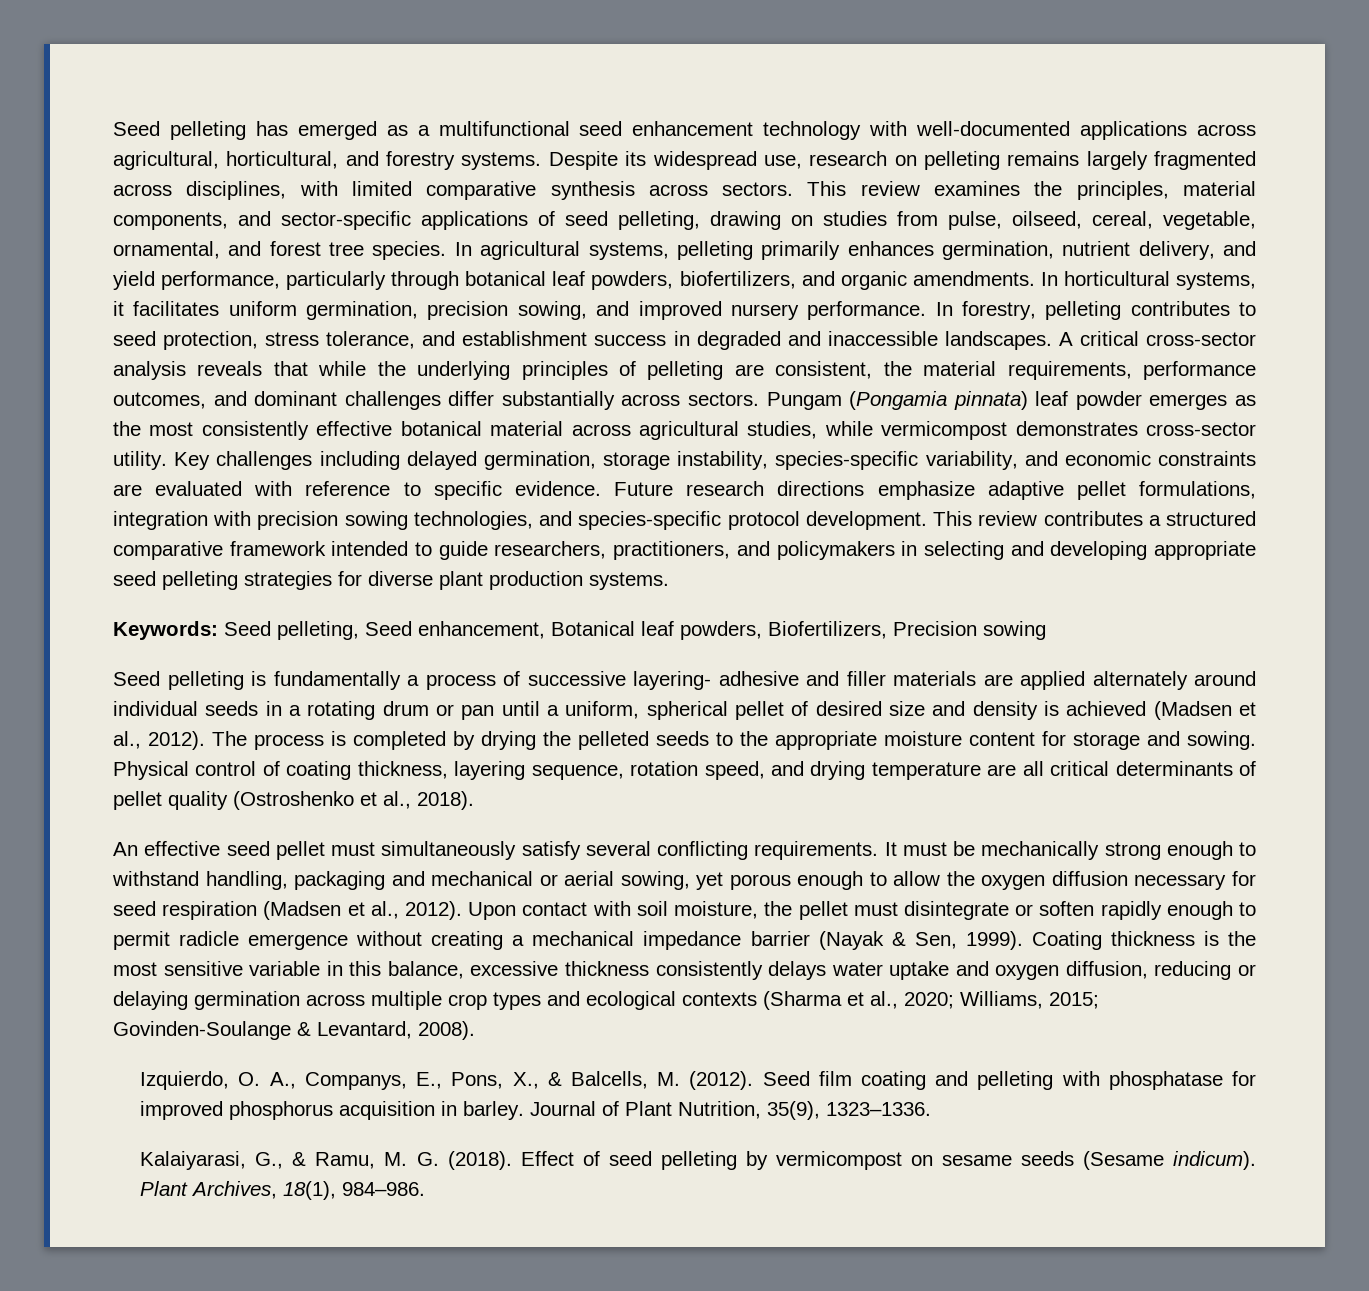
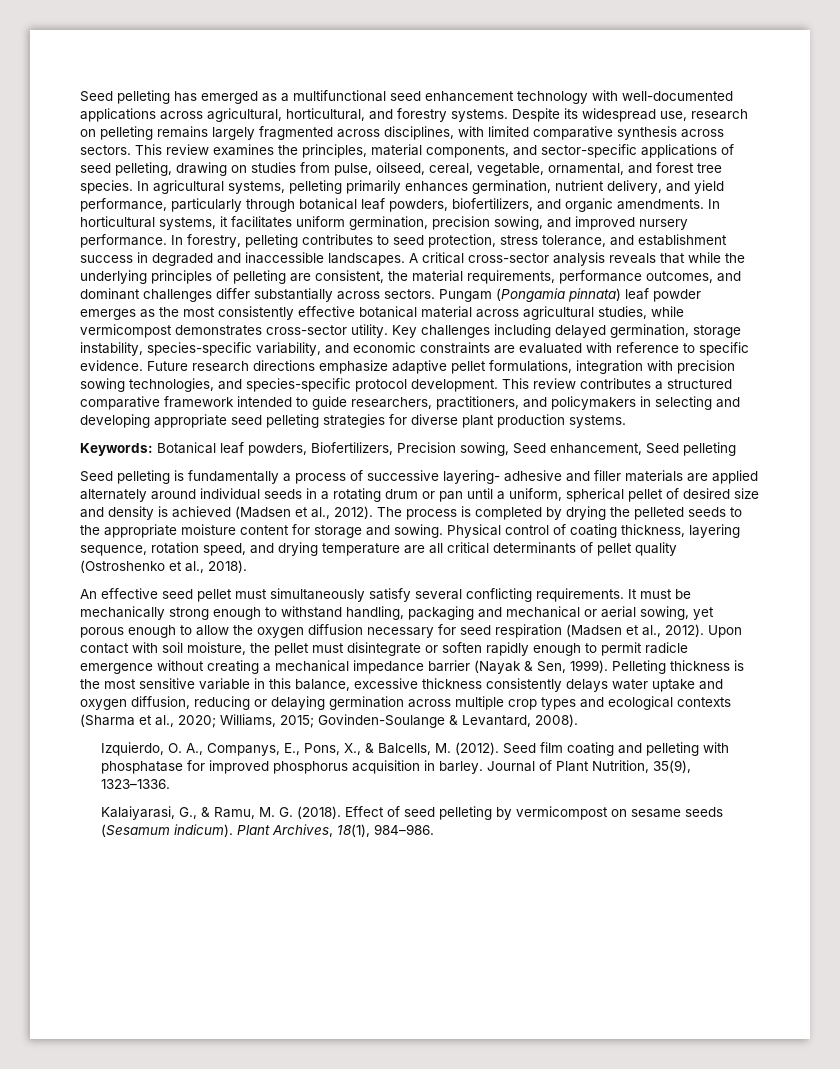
- Keywords: Seed pelleting, Seed enhancement, Botanical leaf powders, Biofertilizers, Precision sowing
+ Keywords: Botanical leaf powders, Biofertilizers, Precision sowing, Seed enhancement, Seed pelleting
- Coating thickness is the most sensitive variable in this balance, excessive thickness consistently delays water uptake and oxygen diffusion, reducing or delaying germination across multiple crop types and ecological contexts (Sharma et al., 2020; Williams, 2015; Govinden-Soulange & Levantard, 2008).
+ Pelleting thickness is the most sensitive variable in this balance, excessive thickness consistently delays water uptake and oxygen diffusion, reducing or delaying germination across multiple crop types and ecological contexts (Sharma et al., 2020; Williams, 2015; Govinden-Soulange & Levantard, 2008).
- Effect of seed pelleting by vermicompost on sesame seeds (Sesame indicum).
+ Effect of seed pelleting by vermicompost on sesame seeds (Sesamum indicum).

